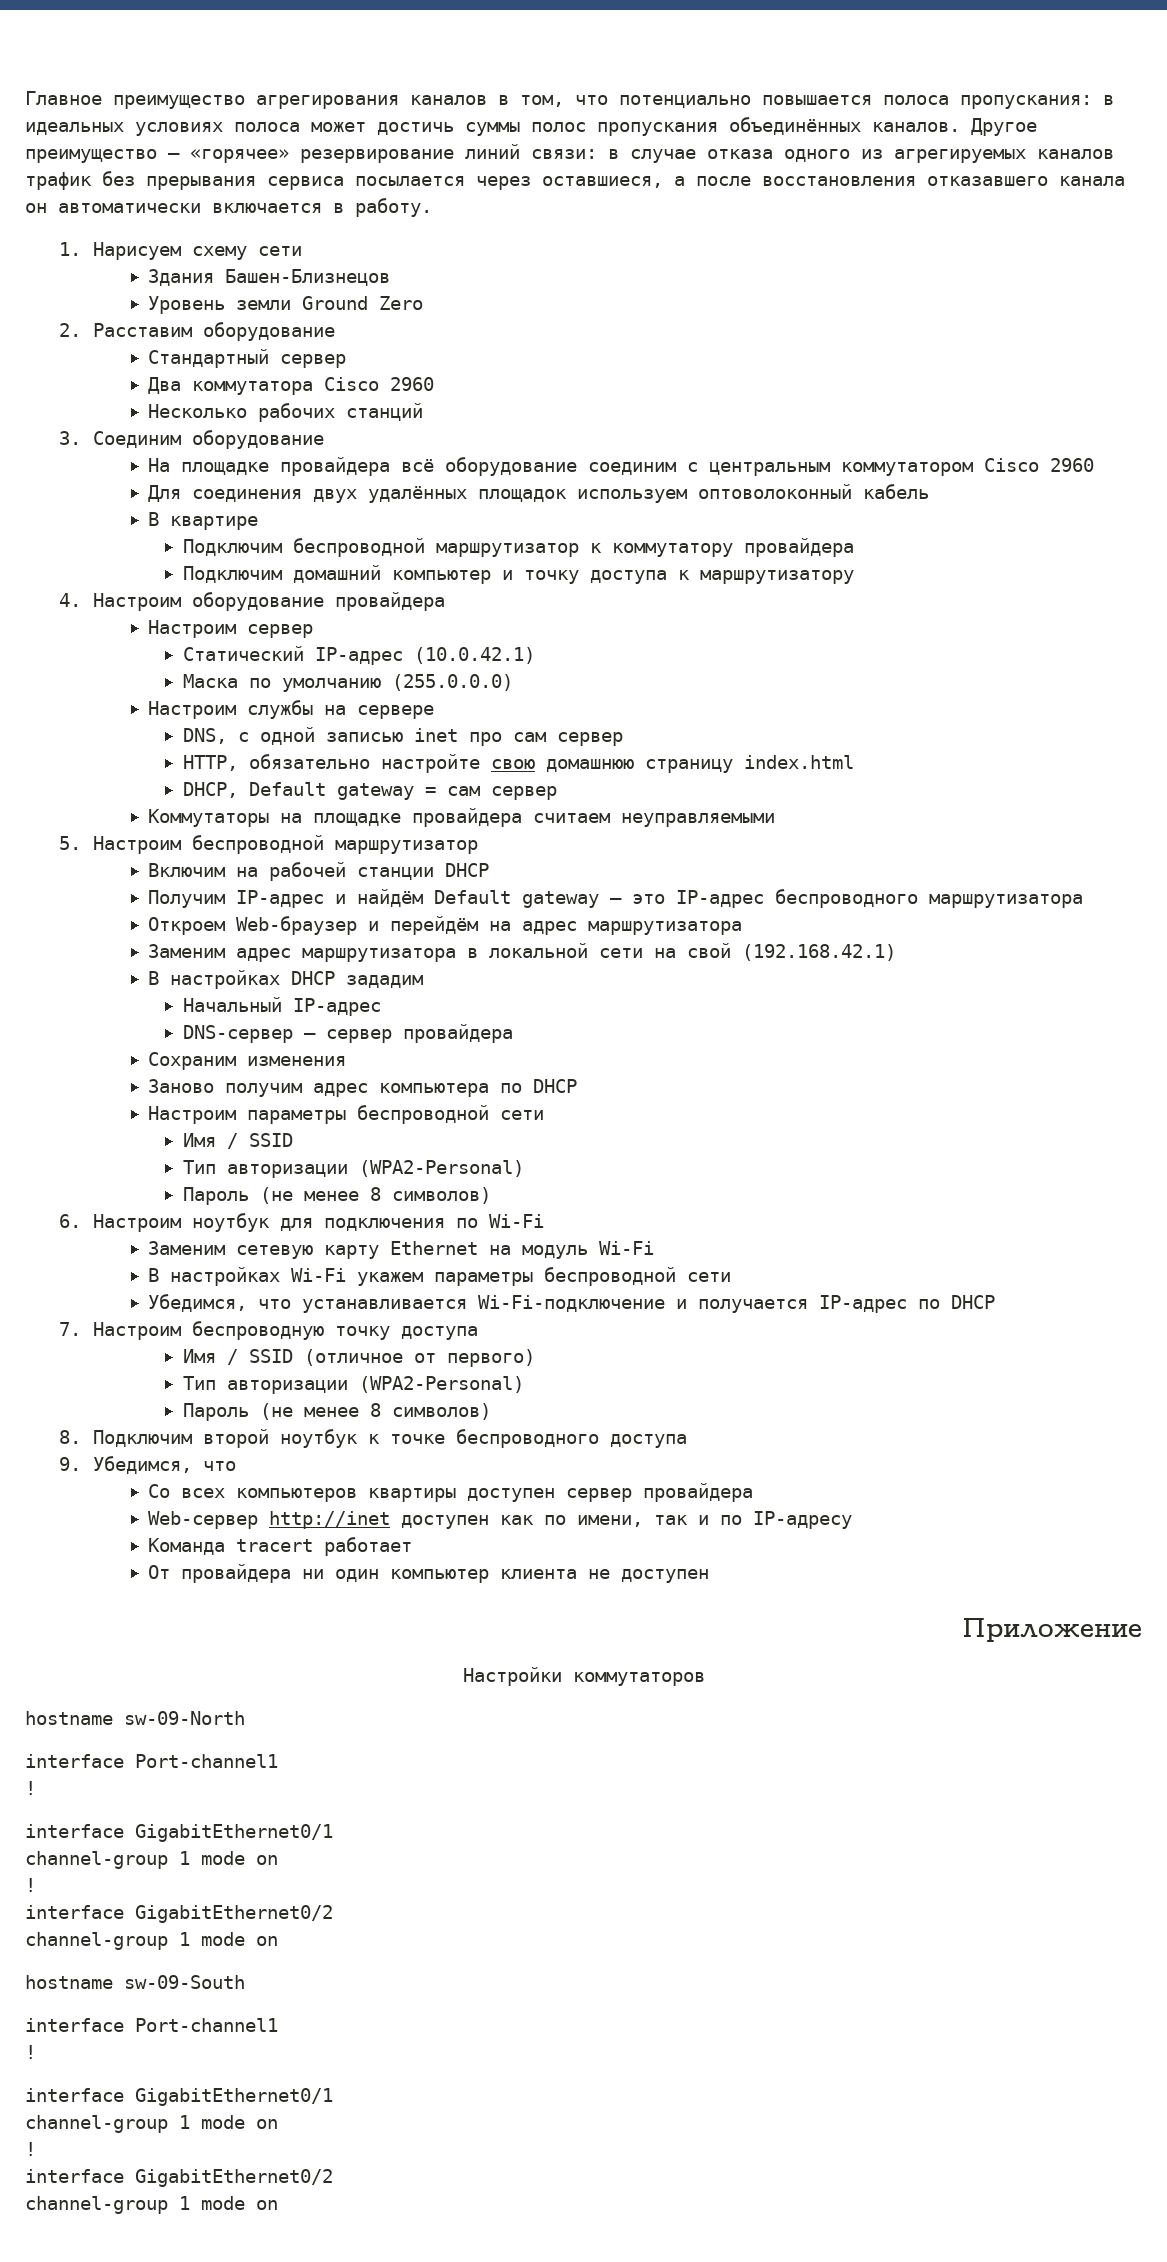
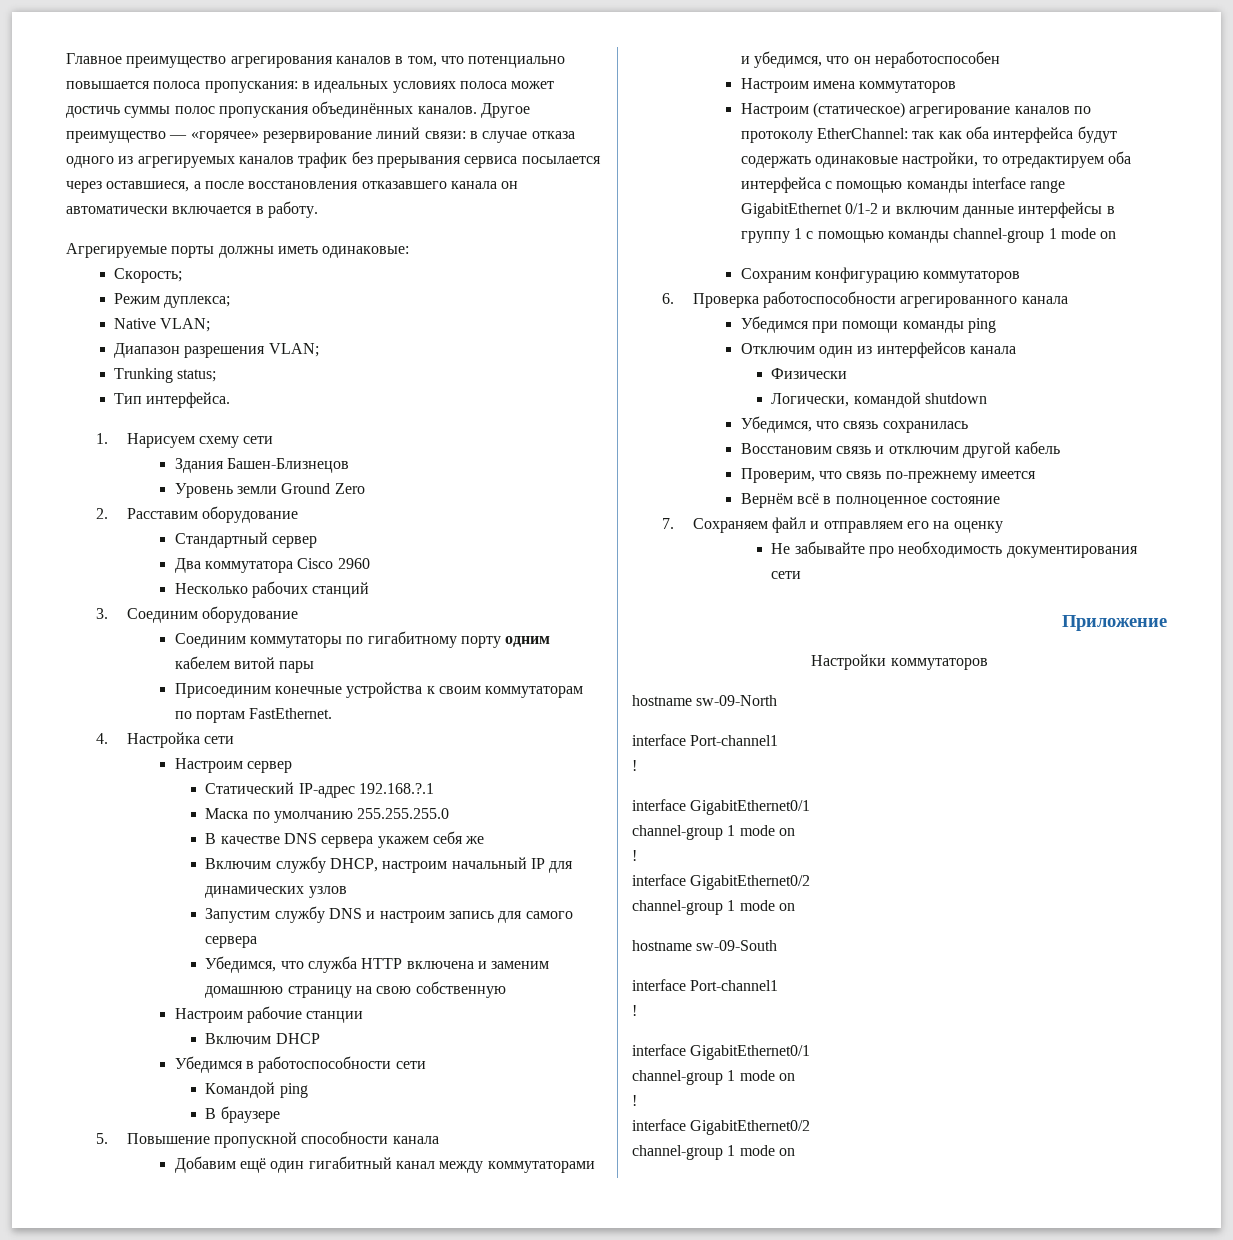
+ Агрегируемые порты должны иметь одинаковые:
+ Скорость;
+ Режим дуплекса;
+ Native VLAN;
+ Диапазон разрешения VLAN;
+ Trunking status;
+ Тип интерфейса.
- На площадке провайдера всё оборудование соединим с центральным коммутатором Cisco 2960
- Для соединения двух удалённых площадок используем оптоволоконный кабель
- В квартире
- Подключим беспроводной маршрутизатор к коммутатору провайдера
- Подключим домашний компьютер и точку доступа к маршрутизатору
- 4. Настроим оборудование провайдера
+ Соединим коммутаторы по гигабитному порту одним кабелем витой пары
+ Присоединим конечные устройства к своим коммутаторам по портам FastEthernet.
+ 4. Настройка сети
- Статический IP-адрес (10.0.42.1)
+ Статический IP-адрес 192.168.?.1
- Маска по умолчанию (255.0.0.0)
- Настроим службы на сервере
- DNS, с одной записью inet про сам сервер
- HTTP, обязательно настройте свою домашнюю страницу index.html
- DHCP, Default gateway = сам сервер
- Коммутаторы на площадке провайдера считаем неуправляемыми
- 5. Настроим беспроводной маршрутизатор
- Включим на рабочей станции DHCP
- Получим IP-адрес и найдём Default gateway – это IP-адрес беспроводного маршрутизатора
- Откроем Web-браузер и перейдём на адрес маршрутизатора
- Заменим адрес маршрутизатора в локальной сети на свой (192.168.42.1)
- В настройках DHCP зададим
- Начальный IP-адрес
- DNS-сервер – сервер провайдера
- Сохраним изменения
- Заново получим адрес компьютера по DHCP
- Настроим параметры беспроводной сети
- Имя / SSID
- Тип авторизации (WPA2-Personal)
- Пароль (не менее 8 символов)
- 6. Настроим ноутбук для подключения по Wi-Fi
- Заменим сетевую карту Ethernet на модуль Wi-Fi
- В настройках Wi-Fi укажем параметры беспроводной сети
- Убедимся, что устанавливается Wi-Fi-подключение и получается IP-адрес по DHCP
- 7. Настроим беспроводную точку доступа
- Имя / SSID (отличное от первого)
- Тип авторизации (WPA2-Personal)
- Пароль (не менее 8 символов)
- 8. Подключим второй ноутбук к точке беспроводного доступа
- 9. Убедимся, что
- Со всех компьютеров квартиры доступен сервер провайдера
- Web-сервер http://inet доступен как по имени, так и по IP-адресу
- Команда tracert работает
- От провайдера ни один компьютер клиента не доступен
+ Маска по умолчанию 255.255.255.0
+ В качестве DNS сервера укажем себя же
+ Включим службу DHCP, настроим начальный IP для динамических узлов
+ Запустим службу DNS и настроим запись для самого сервера
+ Убедимся, что служба HTTP включена и заменим домашнюю страницу на свою собственную
+ Настроим рабочие станции
+ Включим DHCP
+ Убедимся в работоспособности сети
+ Командой ping
+ В браузере
+ 5. Повышение пропускной способности канала
+ Добавим ещё один гигабитный канал между коммутаторами и убедимся, что он неработоспособен
+ Настроим имена коммутаторов
+ Настроим (статическое) агрегирование каналов по протоколу EtherChannel: так как оба интерфейса будут содержать одинаковые настройки, то отредактируем оба интерфейса с помощью команды interface range GigabitEthernet 0/1-2 и включим данные интерфейсы в группу 1 с помощью команды channel-group 1 mode on
+ Сохраним конфигурацию коммутаторов
+ 6. Проверка работоспособности агрегированного канала
+ Убедимся при помощи команды ping
+ Отключим один из интерфейсов канала
+ Физически
+ Логически, командой shutdown
+ Убедимся, что связь сохранилась
+ Восстановим связь и отключим другой кабель
+ Проверим, что связь по-прежнему имеется
+ Вернём всё в полноценное состояние
+ 7. Сохраняем файл и отправляем его на оценку
+ Не забывайте про необходимость документирования сети

